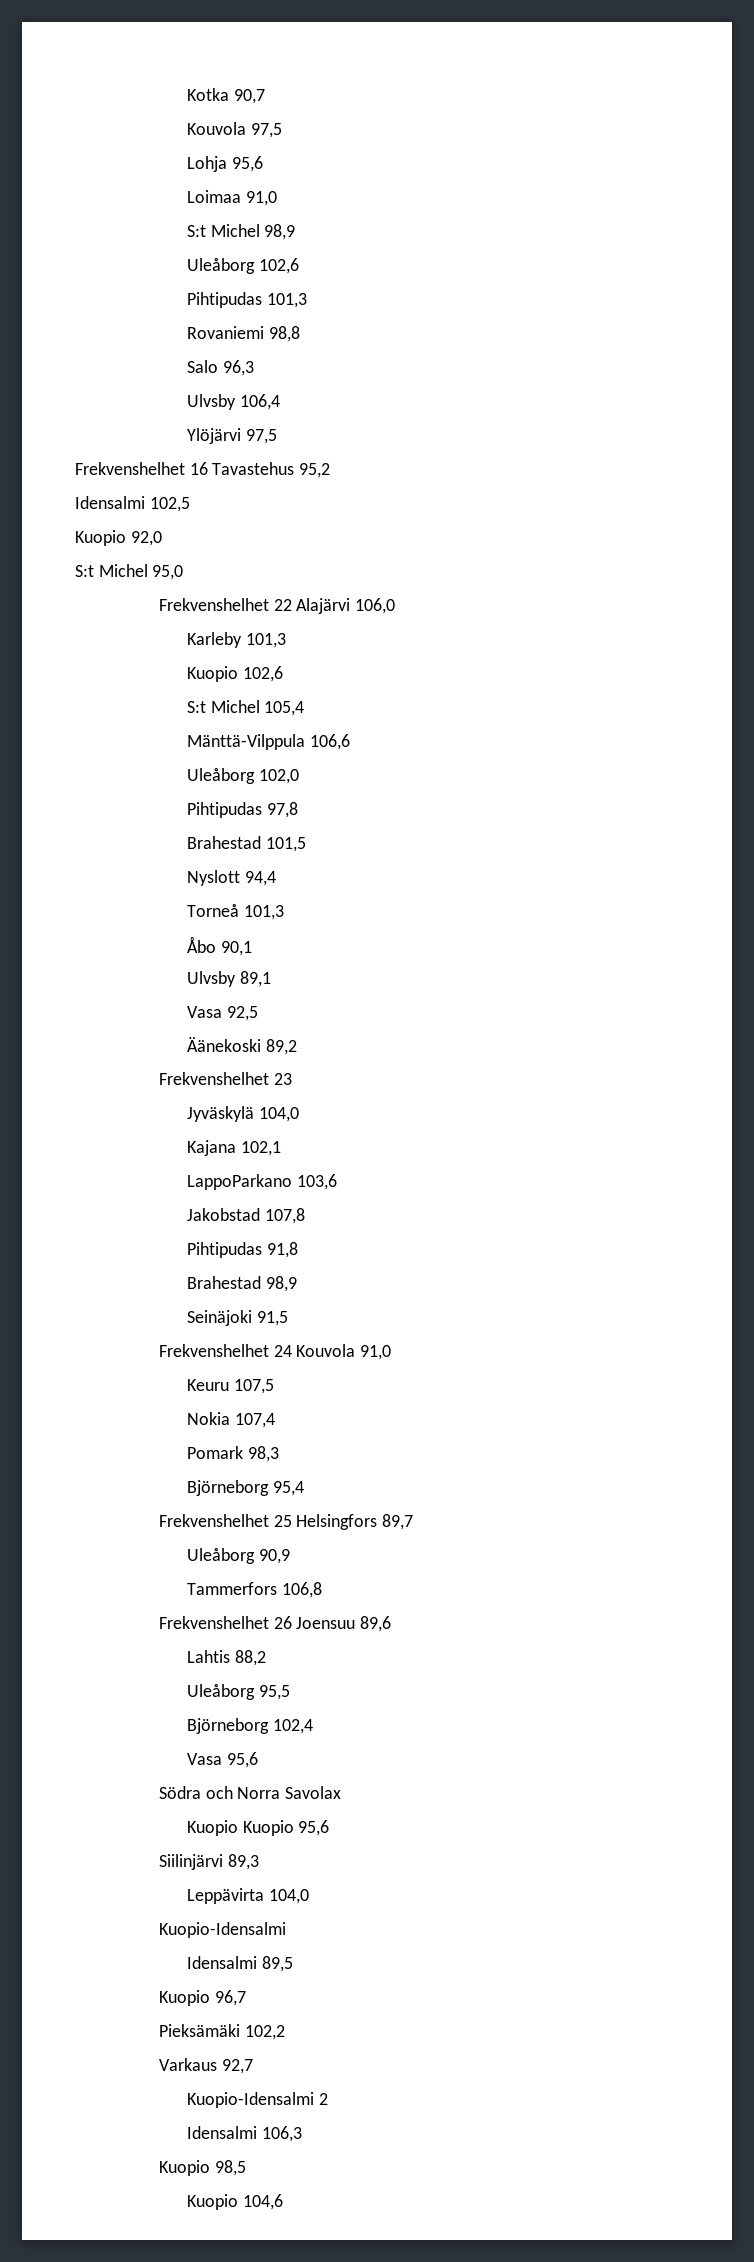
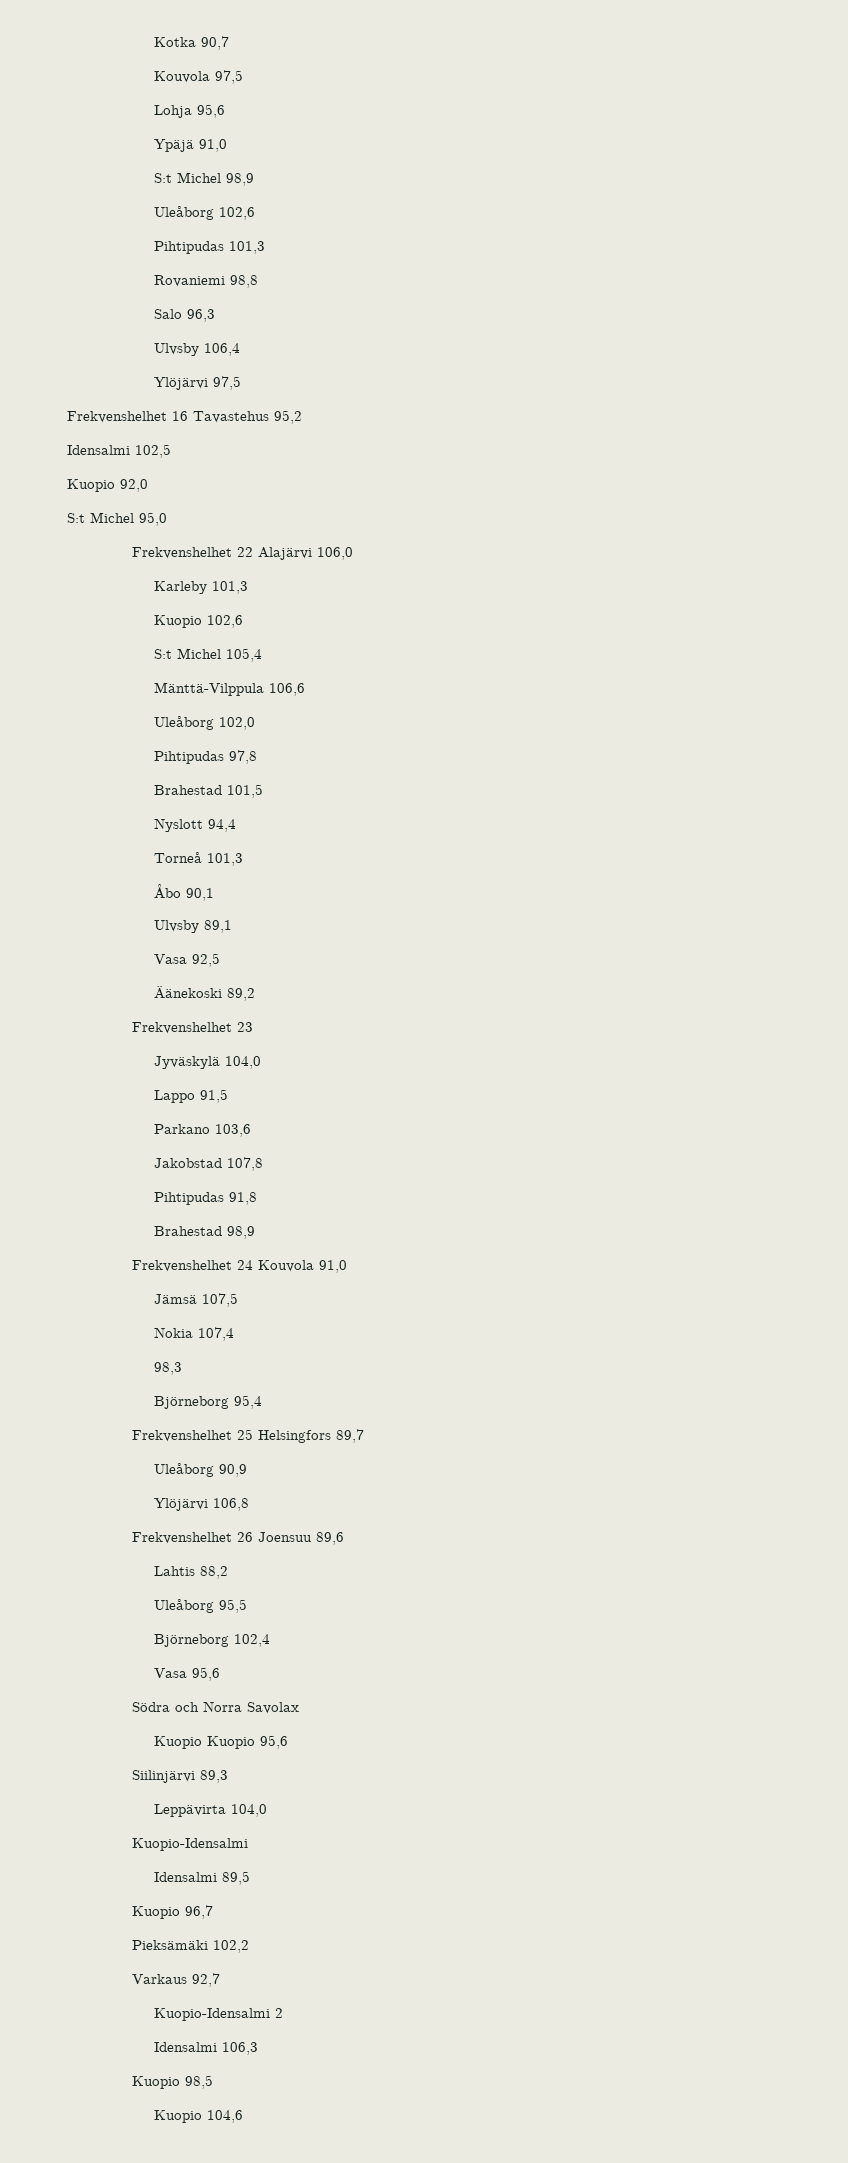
- Loimaa 91,0
+ Ypäjä 91,0
- Kajana 102,1
- LappoParkano 103,6
+ Lappo 91,5
+ Parkano 103,6
- Seinäjoki 91,5
- Keuru 107,5
+ Jämsä 107,5
- Pomark 98,3
+ 98,3
- Tammerfors 106,8
+ Ylöjärvi 106,8

